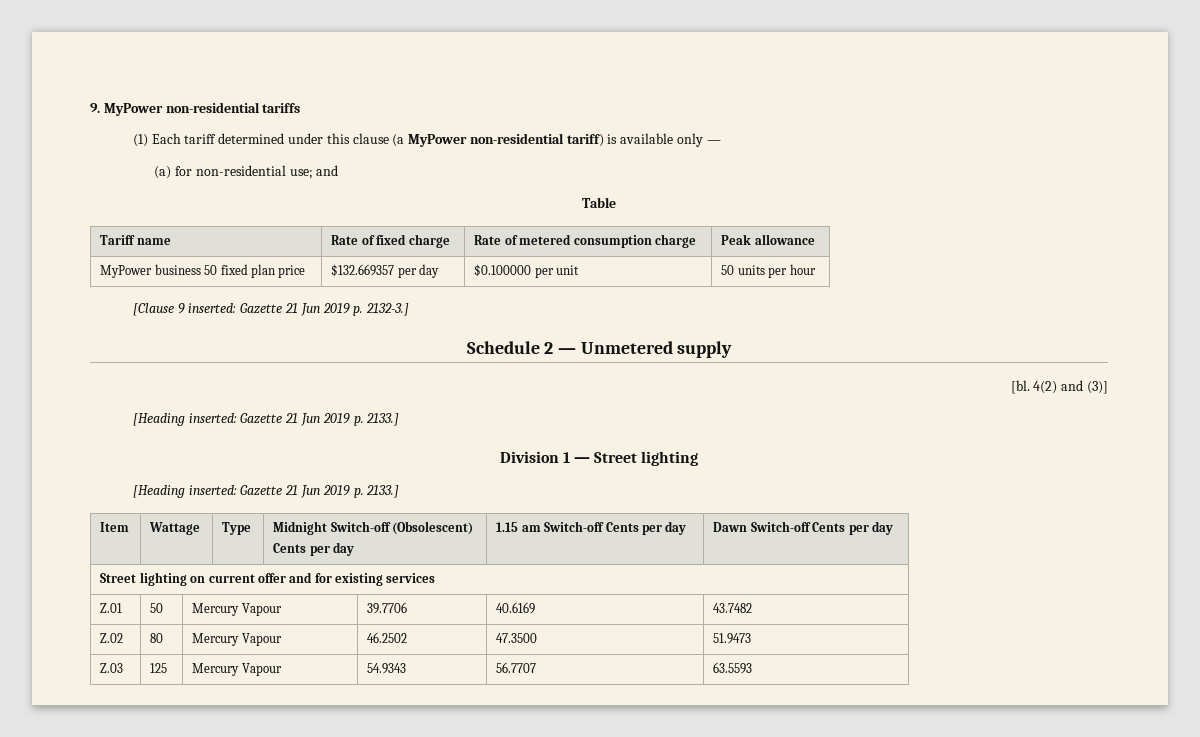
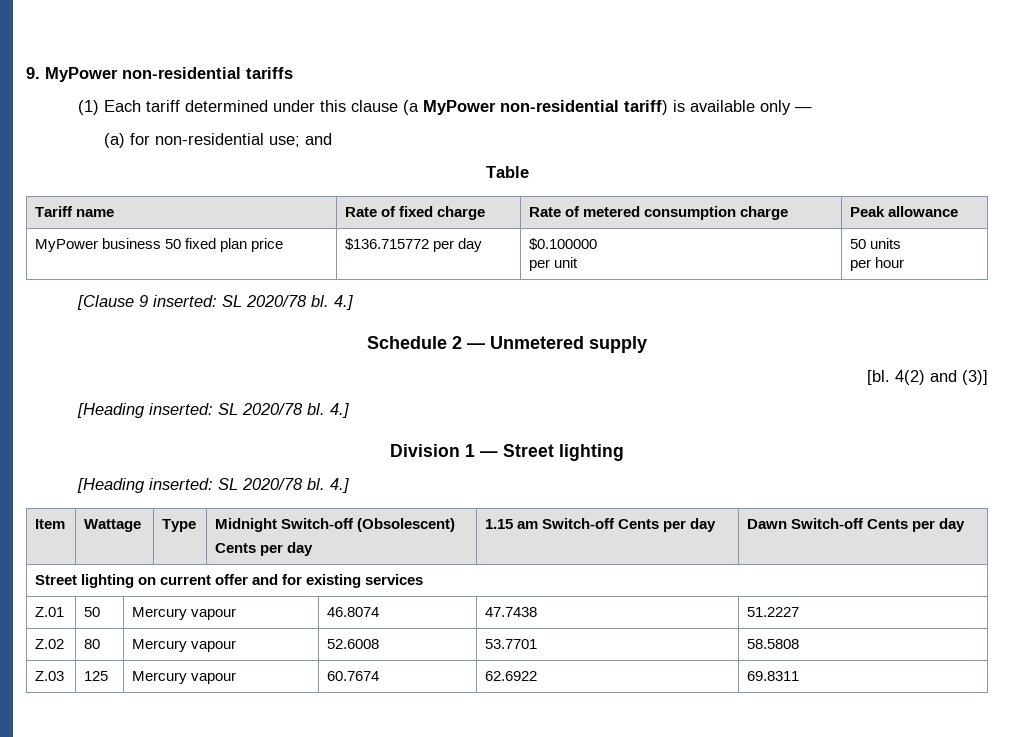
- MyPower business 50 fixed plan price | $132.669357 per day | $0.100000 per unit | 50 units per hour
+ MyPower business 50 fixed plan price | $136.715772 per day | $0.100000
+ per unit | 50 units
+ per hour
- [Clause 9 inserted: Gazette 21 Jun 2019 p. 2132-3.]
+ [Clause 9 inserted: SL 2020/78 bl. 4.]
  4(2) and (3)]
- [Heading inserted: Gazette 21 Jun 2019 p. 2133.]
+ [Heading inserted: SL 2020/78 bl. 4.]
  Division 1 — Street lighting
- [Heading inserted: Gazette 21 Jun 2019 p. 2133.]
+ [Heading inserted: SL 2020/78 bl. 4.]
- Z.01 | 50 | Mercury Vapour | 39.7706 | 40.6169 | 43.7482
+ Z.01 | 50 | Mercury vapour | 46.8074 | 47.7438 | 51.2227
- Z.02 | 80 | Mercury Vapour | 46.2502 | 47.3500 | 51.9473
+ Z.02 | 80 | Mercury vapour | 52.6008 | 53.7701 | 58.5808
- Z.03 | 125 | Mercury Vapour | 54.9343 | 56.7707 | 63.5593
+ Z.03 | 125 | Mercury vapour | 60.7674 | 62.6922 | 69.8311

